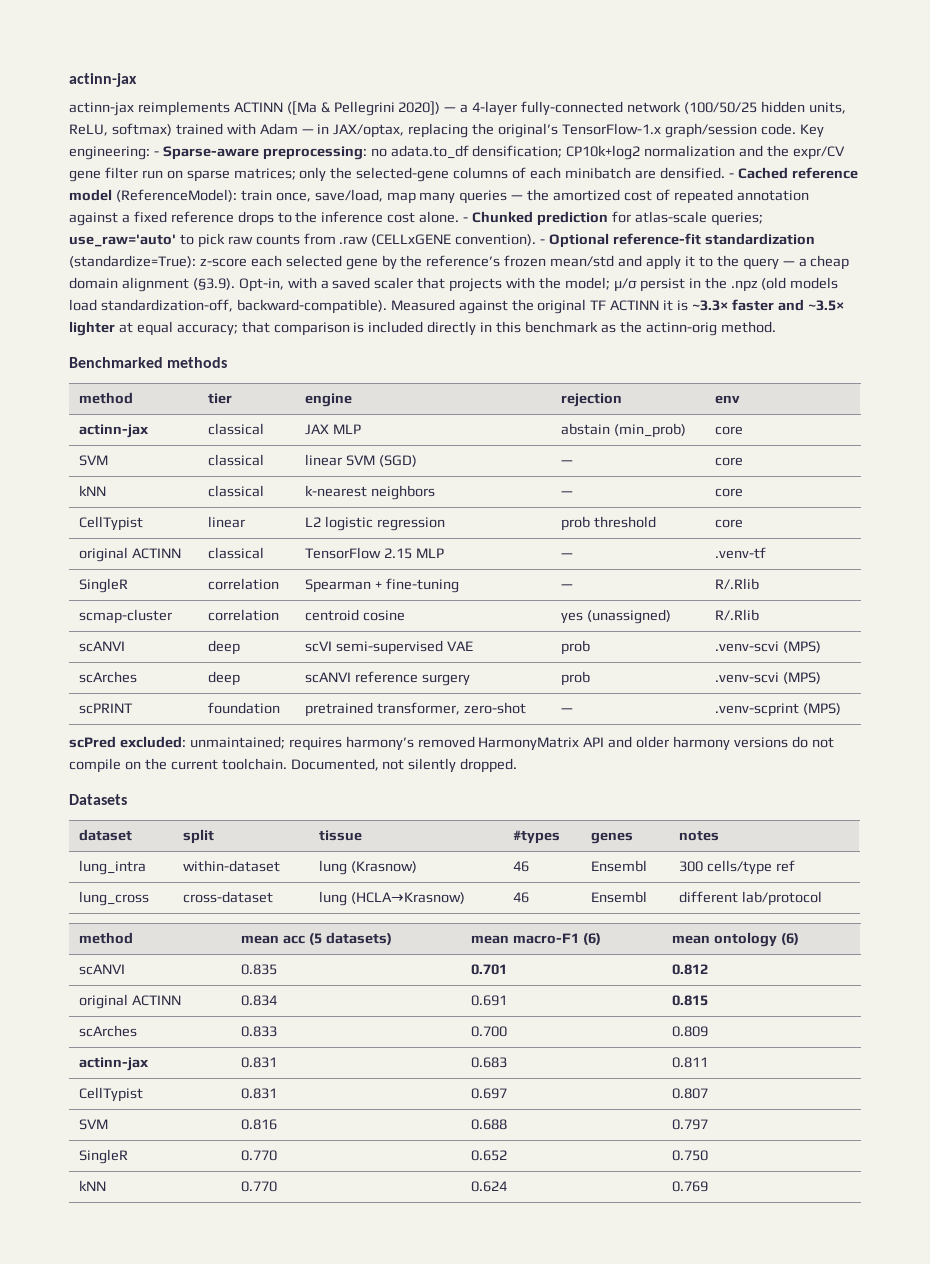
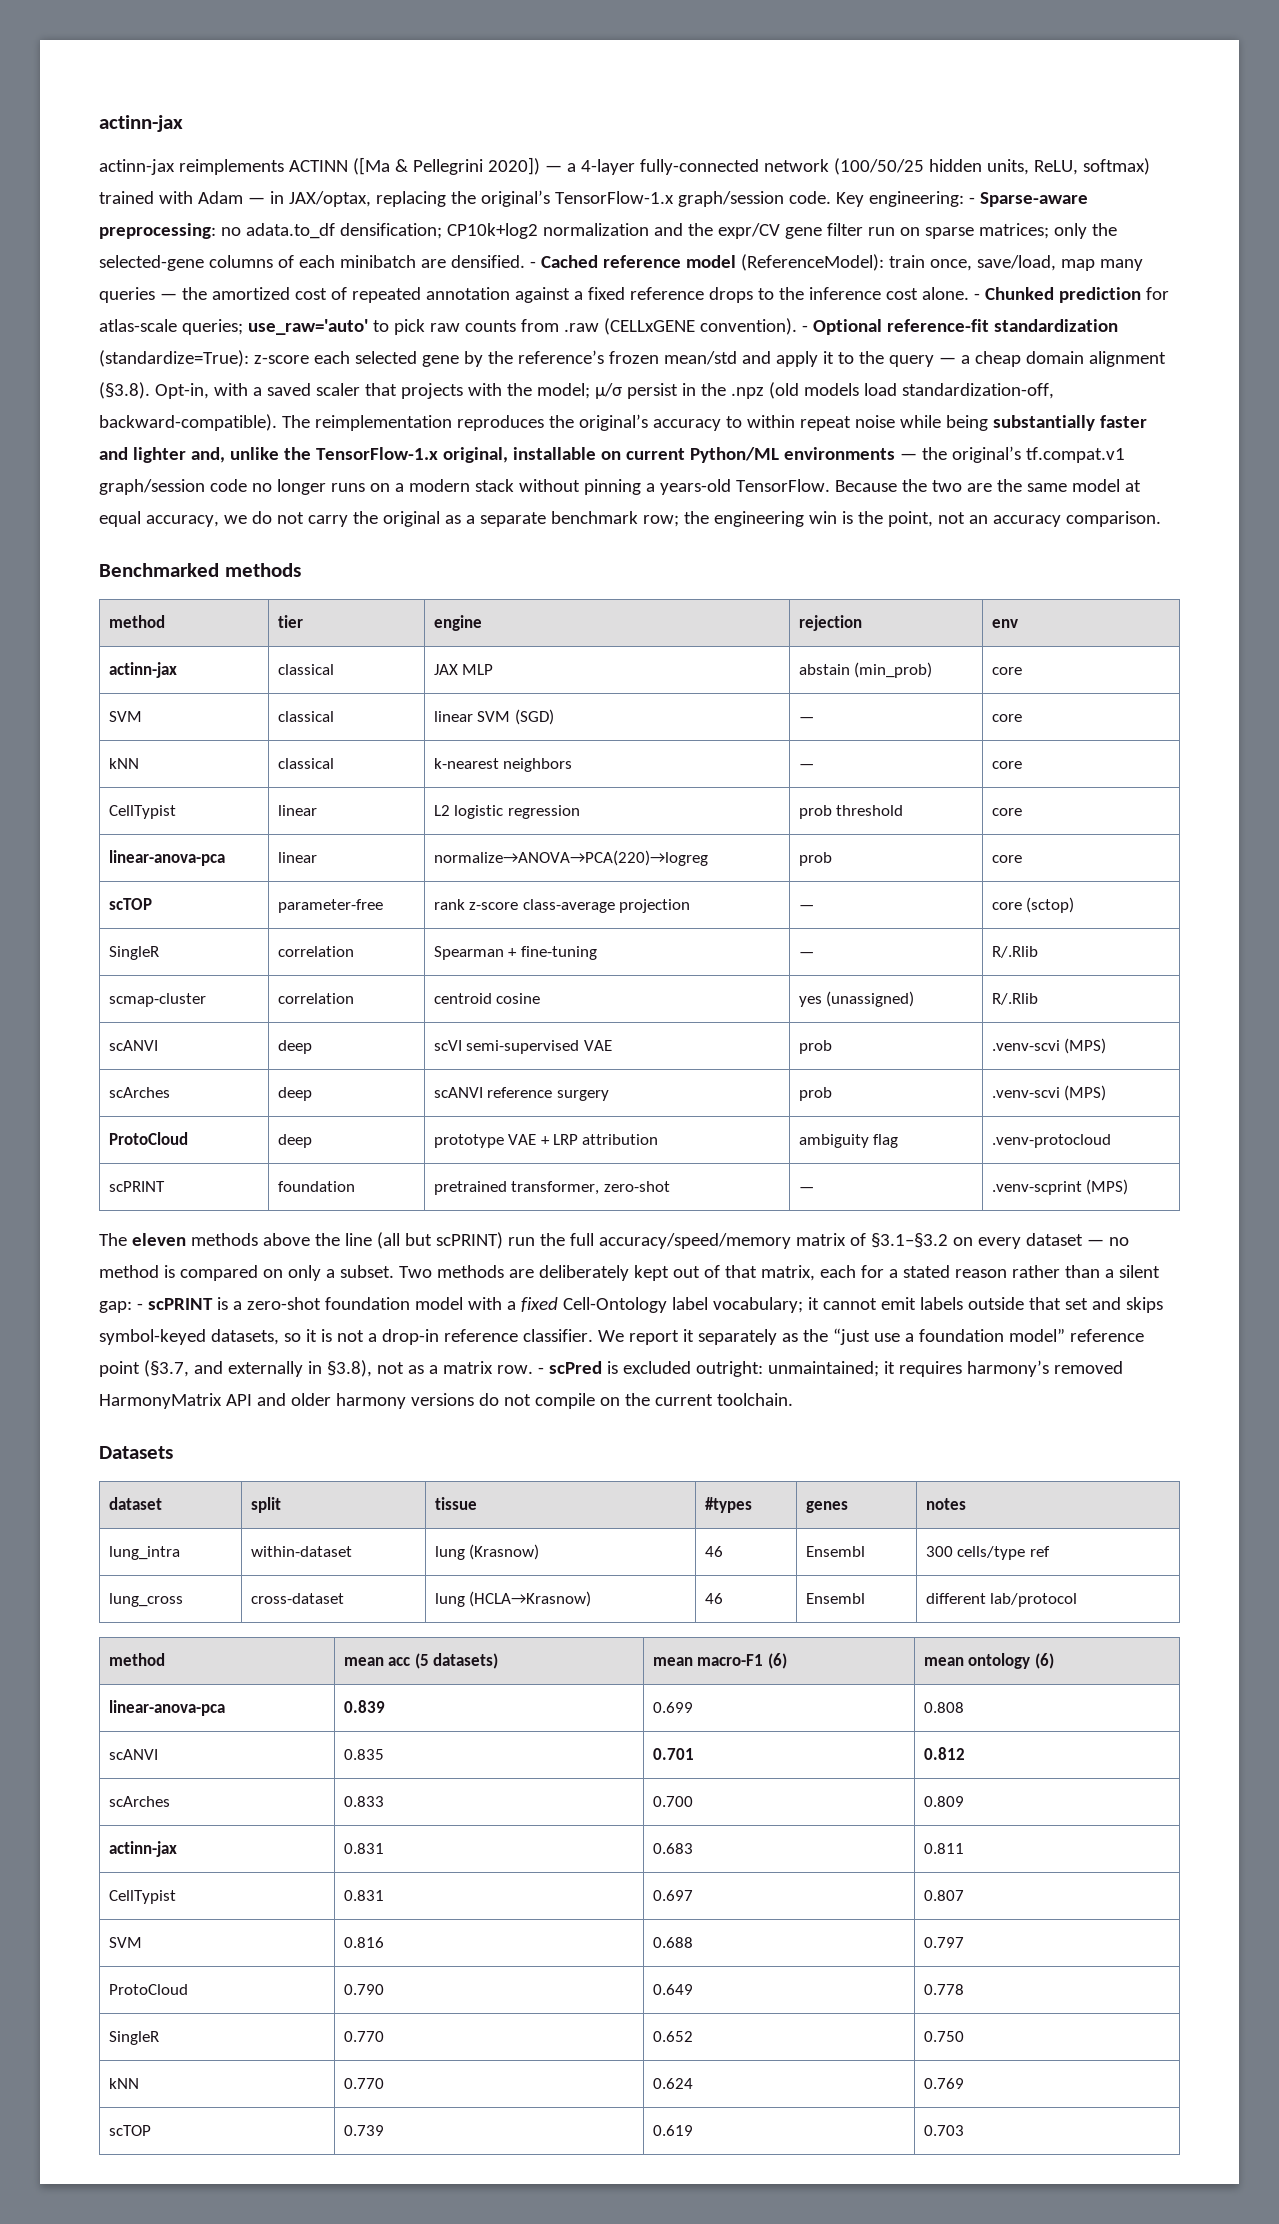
- - Optional reference-fit standardization (standardize=True): z-score each selected gene by the reference’s frozen mean/std and apply it to the query — a cheap domain alignment (§3.9). Opt-in, with a saved scaler that projects with the model; μ/σ persist in the .npz (old models load standardization-off, backward-compatible).
+ - Optional reference-fit standardization (standardize=True): z-score each selected gene by the reference’s frozen mean/std and apply it to the query — a cheap domain alignment (§3.8). Opt-in, with a saved scaler that projects with the model; μ/σ persist in the .npz (old models load standardization-off, backward-compatible).
- Measured against the original TF ACTINN it is ~3.3× faster and ~3.5× lighter at equal accuracy; that comparison is included directly in this benchmark as the actinn-orig method.
+ The reimplementation reproduces the original’s accuracy to within repeat noise while being substantially faster and lighter and, unlike the TensorFlow-1.x original, installable on current Python/ML environments — the original’s tf.compat.v1 graph/session code no longer runs on a modern stack without pinning a years-old TensorFlow. Because the two are the same model at equal accuracy, we do not carry the original as a separate benchmark row; the engineering win is the point, not an accuracy comparison.
- original ACTINN | classical | TensorFlow 2.15 MLP | — | .venv-tf
+ linear-anova-pca | linear | normalize→ANOVA→PCA(220)→logreg | prob | core
+ scTOP | parameter-free | rank z-score class-average projection | — | core (sctop)
+ ProtoCloud | deep | prototype VAE + LRP attribution | ambiguity flag | .venv-protocloud
- scPred excluded: unmaintained; requires harmony’s removed HarmonyMatrix API and older harmony versions do not compile on the current toolchain. Documented, not silently dropped.
+ The eleven methods above the line (all but scPRINT) run the full accuracy/speed/memory matrix of §3.1–§3.2 on every dataset — no method is compared on only a subset. Two methods are deliberately kept out of that matrix, each for a stated reason rather than a silent gap: - scPRINT is a zero-shot foundation model with a fixed Cell-Ontology label vocabulary; it cannot emit labels outside that set and skips symbol-keyed datasets, so it is not a drop-in reference classifier. We report it separately as the “just use a foundation model” reference point (§3.7, and externally in §3.8), not as a matrix row. - scPred is excluded outright: unmaintained; it requires harmony’s removed HarmonyMatrix API and older harmony versions do not compile on the current toolchain.
+ linear-anova-pca | 0.839 | 0.699 | 0.808
- original ACTINN | 0.834 | 0.691 | 0.815
+ ProtoCloud | 0.790 | 0.649 | 0.778
+ scTOP | 0.739 | 0.619 | 0.703

